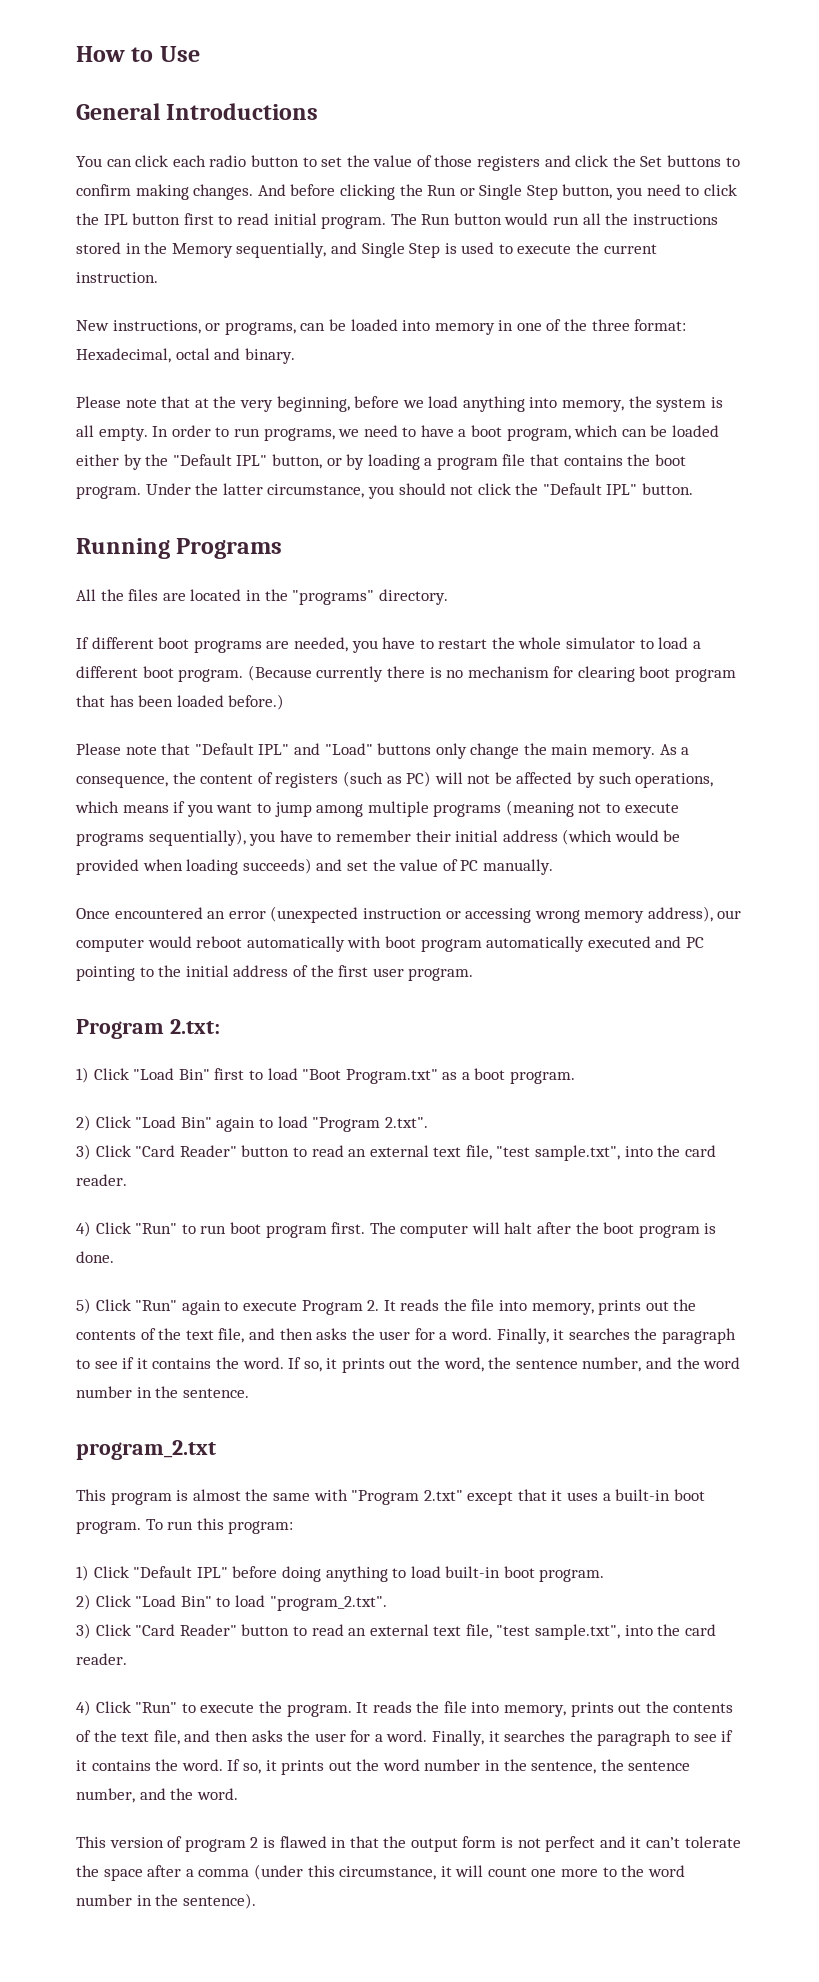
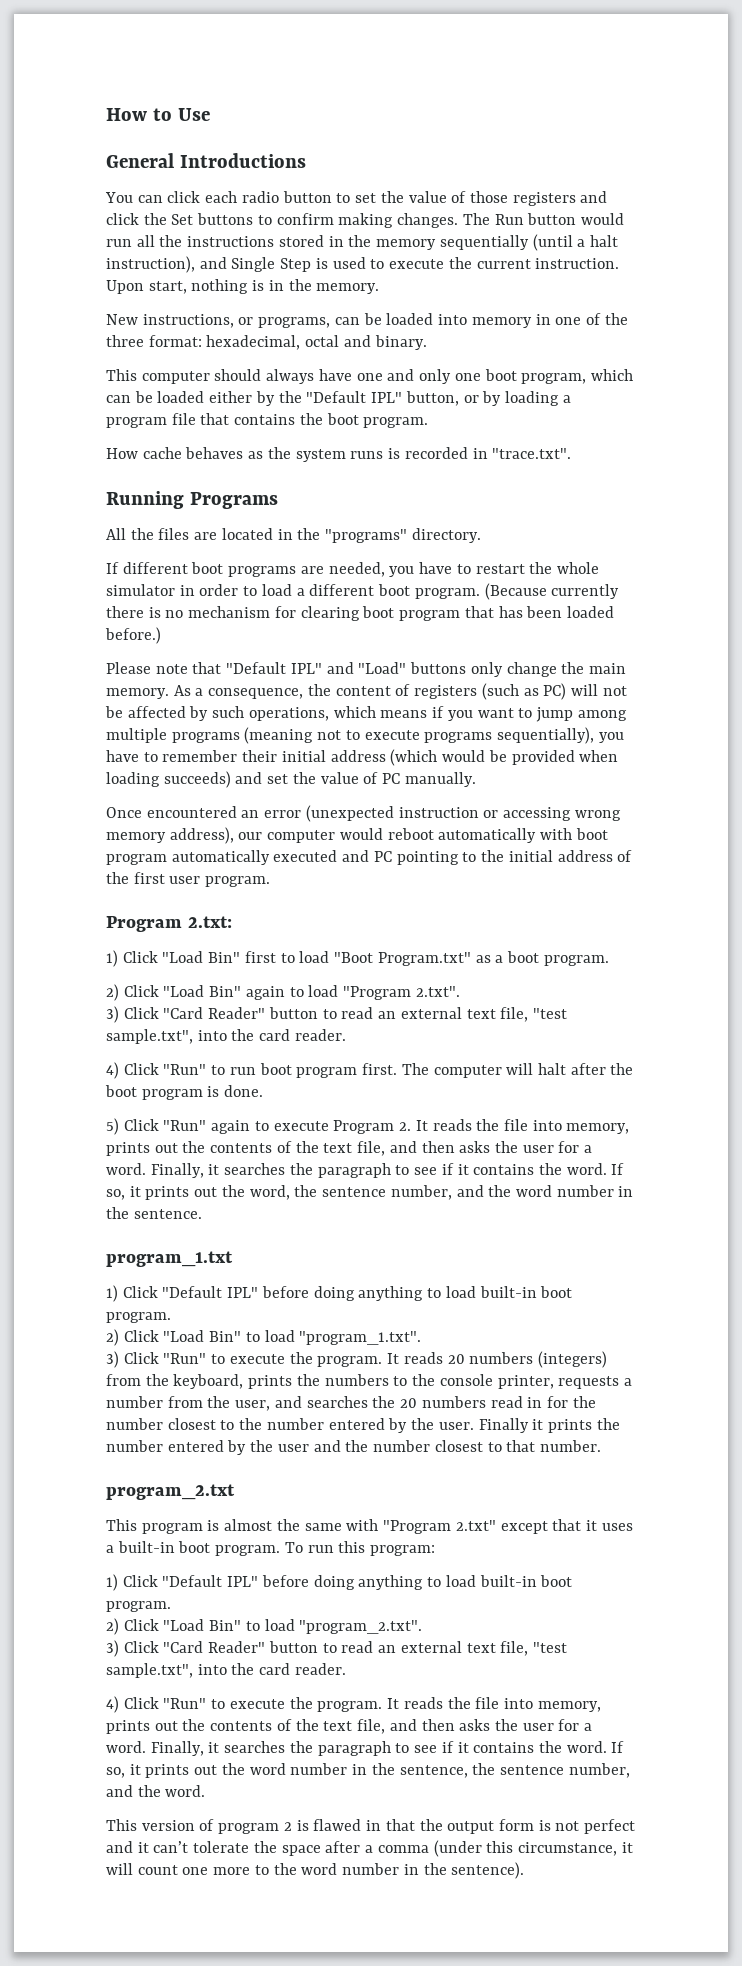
- And before clicking the Run or Single Step button, you need to click the IPL button first to read initial program.
- The Run button would run all the instructions stored in the Memory sequentially, and Single Step is used to execute the current instruction.
+ The Run button would run all the instructions stored in the memory sequentially (until a halt instruction), and Single Step is used to execute the current instruction. Upon start, nothing is in the memory.
- New instructions, or programs, can be loaded into memory in one of the three format: Hexadecimal, octal and binary.
+ New instructions, or programs, can be loaded into memory in one of the three format: hexadecimal, octal and binary.
- Please note that at the very beginning, before we load anything into memory, the system is all empty. In order to run programs, we need to have a boot program, which can be loaded either by the "Default IPL" button, or by loading a program file that contains the boot program. Under the latter circumstance, you should not click the "Default IPL" button.
+ This computer should always have one and only one boot program, which can be loaded either by the "Default IPL" button, or by loading a program file that contains the boot program.
+ How cache behaves as the system runs is recorded in "trace.txt".
- If different boot programs are needed, you have to restart the whole simulator to load a different boot program.
+ If different boot programs are needed, you have to restart the whole simulator in order to load a different boot program.
+ program_1.txt
+ 1) Click "Default IPL" before doing anything to load built-in boot program.
+ 2) Click "Load Bin" to load "program_1.txt".
+ 3) Click "Run" to execute the program. It reads 20 numbers (integers) from the keyboard, prints the numbers to the console printer, requests a number from the user, and searches the 20 numbers read in for the number closest to the number entered by the user. Finally it prints the number entered by the user and the number closest to that number.

